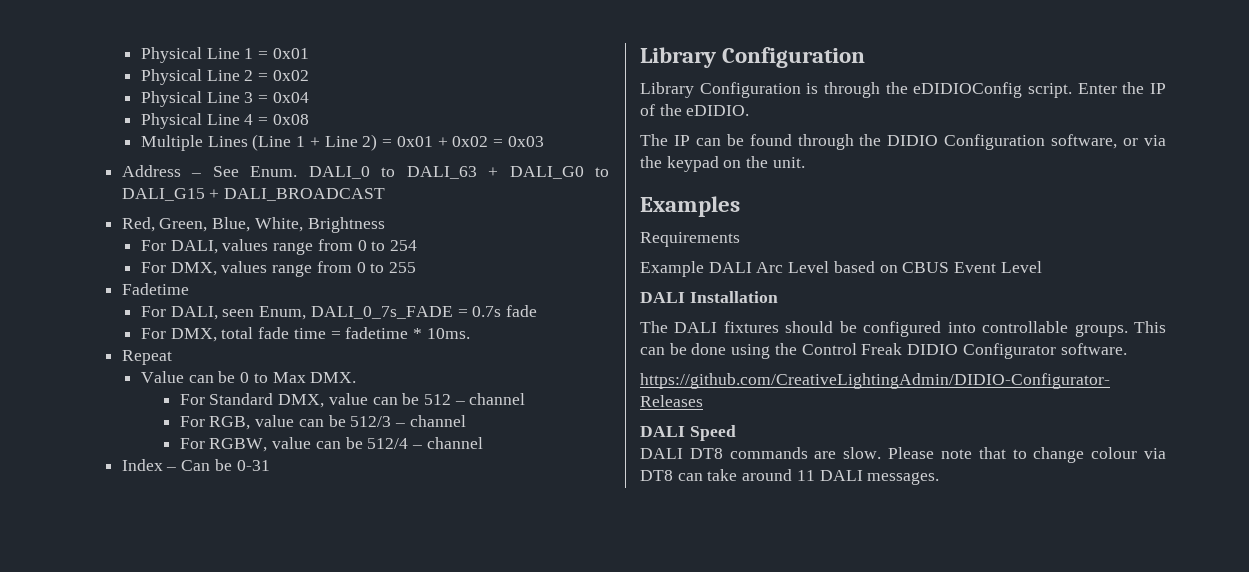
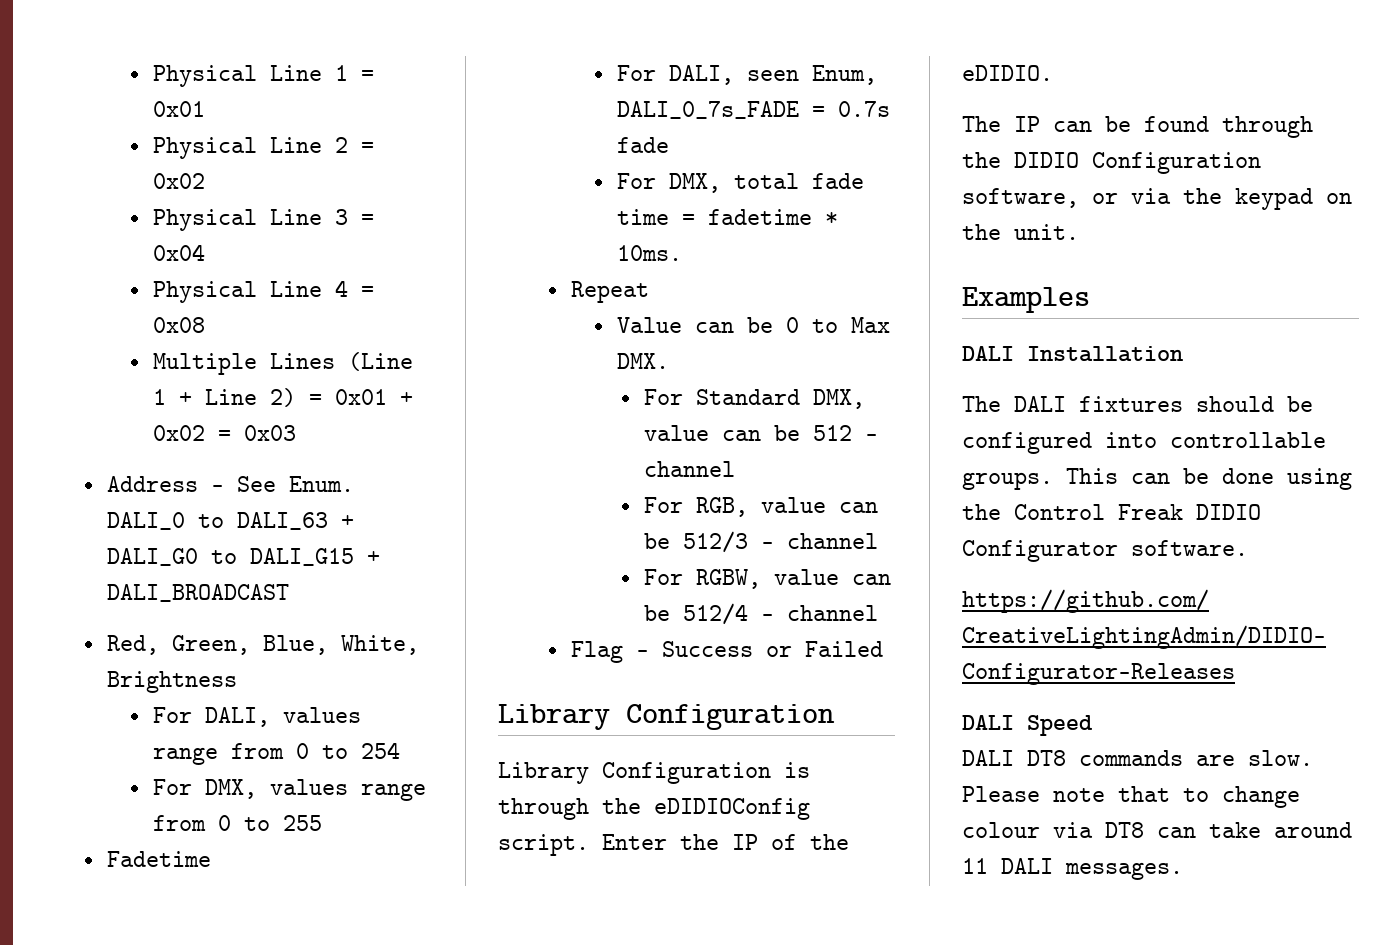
- Index – Can be 0-31
+ Flag – Success or Failed
- Requirements
- Example DALI Arc Level based on CBUS Event Level

